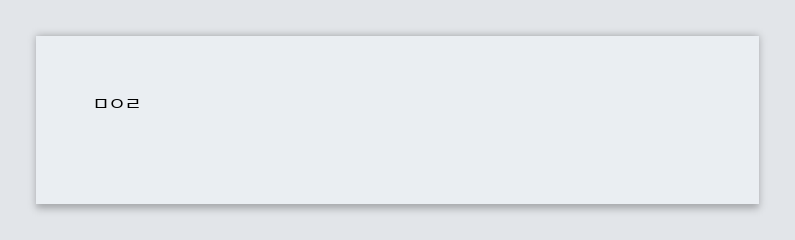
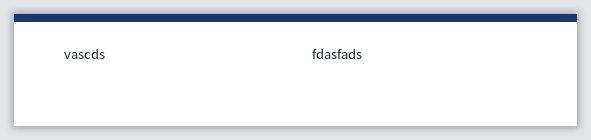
- ㅁㅇㄹ
+ vascds
+ fdasfads

